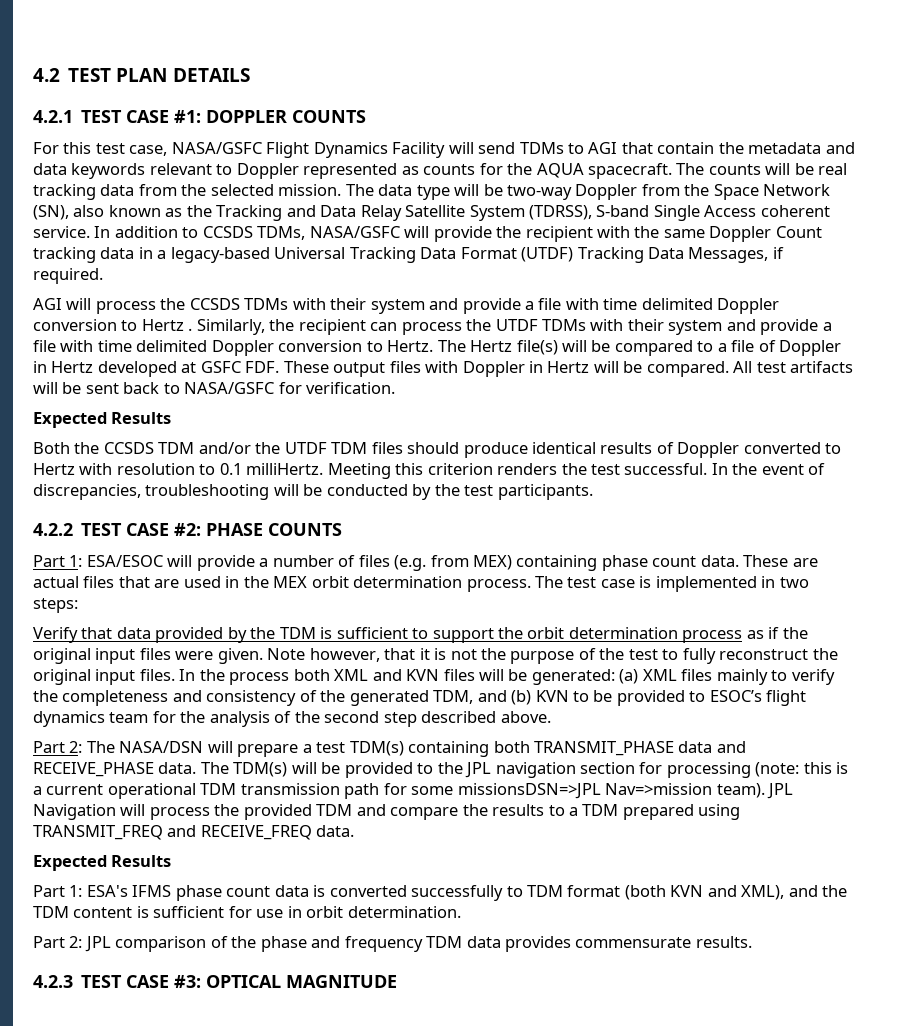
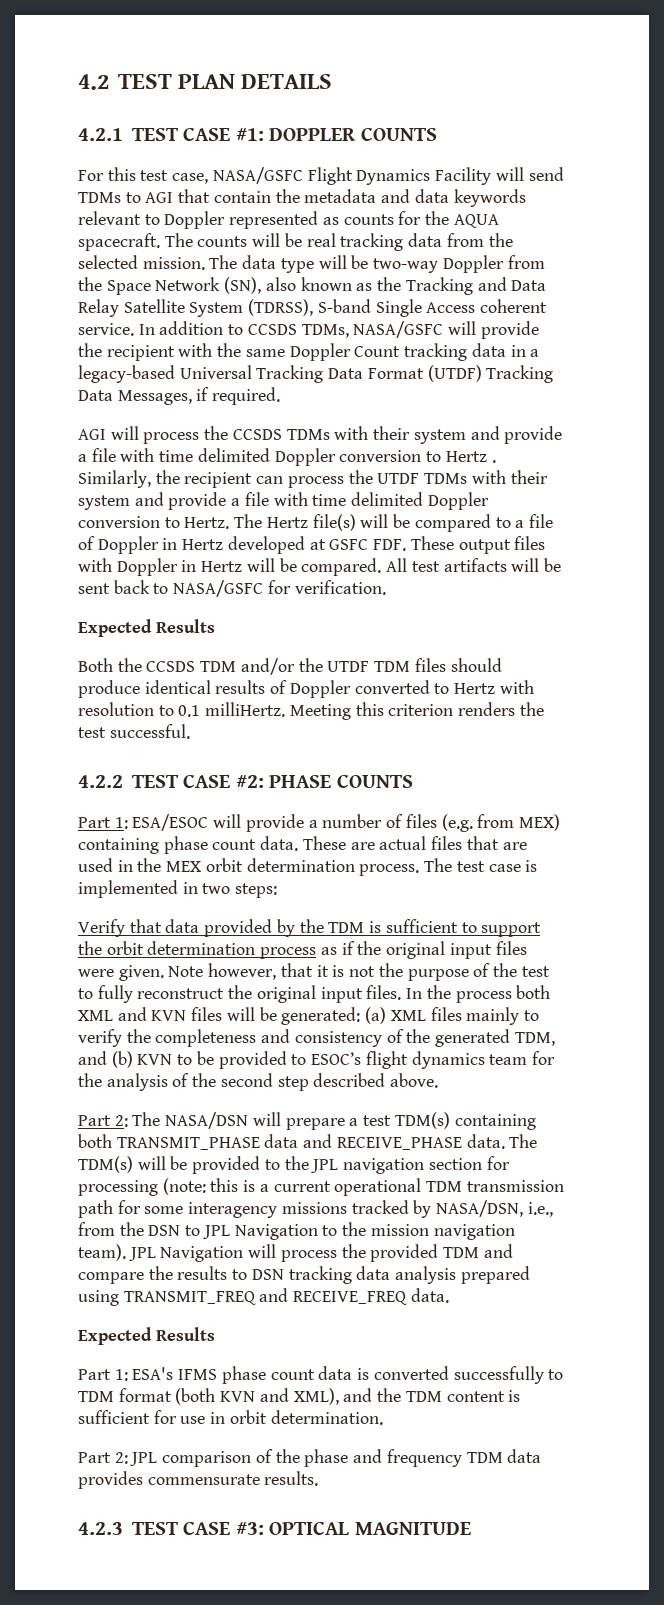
- In the event of discrepancies, troubleshooting will be conducted by the test participants.
- The TDM(s) will be provided to the JPL navigation section for processing (note: this is a current operational TDM transmission path for some missionsDSN=>JPL Nav=>mission team).
+ The TDM(s) will be provided to the JPL navigation section for processing (note: this is a current operational TDM transmission path for some interagency missions tracked by NASA/DSN, i.e., from the DSN to JPL Navigation to the mission navigation team).
- JPL Navigation will process the provided TDM and compare the results to a TDM prepared using TRANSMIT_FREQ and RECEIVE_FREQ data.
+ JPL Navigation will process the provided TDM and compare the results to DSN tracking data analysis prepared using TRANSMIT_FREQ and RECEIVE_FREQ data.

